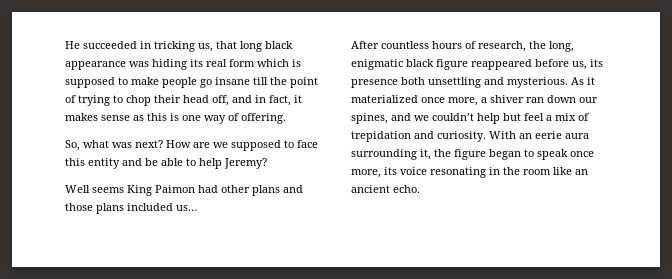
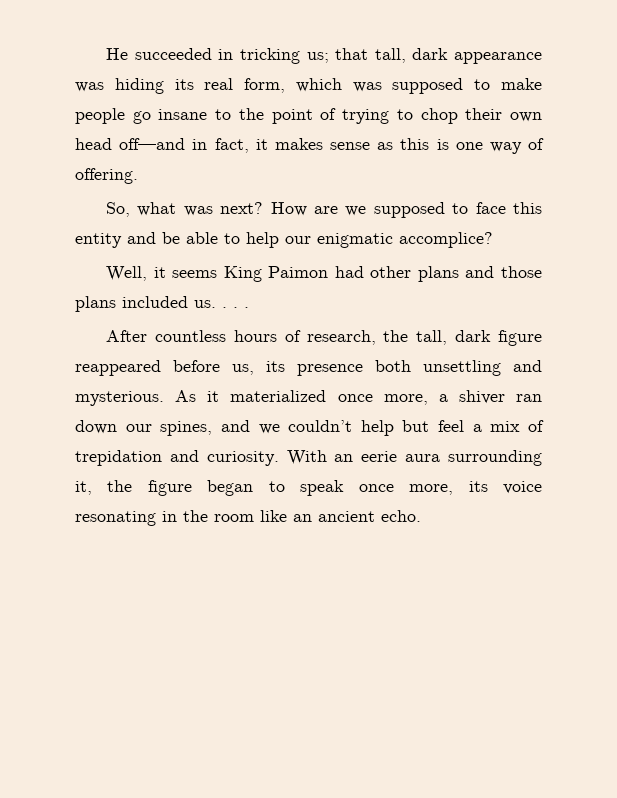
- He succeeded in tricking us, that long black appearance was hiding its real form which is supposed to make people go insane till the point of trying to chop their head off, and in fact, it makes sense as this is one way of offering.
+ He succeeded in tricking us; that tall, dark appearance was hiding its real form, which was supposed to make people go insane to the point of trying to chop their own head off—and in fact, it makes sense as this is one way of offering.
- How are we supposed to face this entity and be able to help Jeremy?
- Well seems King Paimon had other plans and those plans included us…
+ How are we supposed to face this entity and be able to help our enigmatic accomplice?
+ Well, it seems King Paimon had other plans and those plans included us. . . .
- After countless hours of research, the long, enigmatic black figure reappeared before us, its presence both unsettling and mysterious.
+ After countless hours of research, the tall, dark figure reappeared before us, its presence both unsettling and mysterious.

